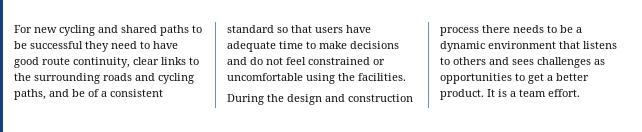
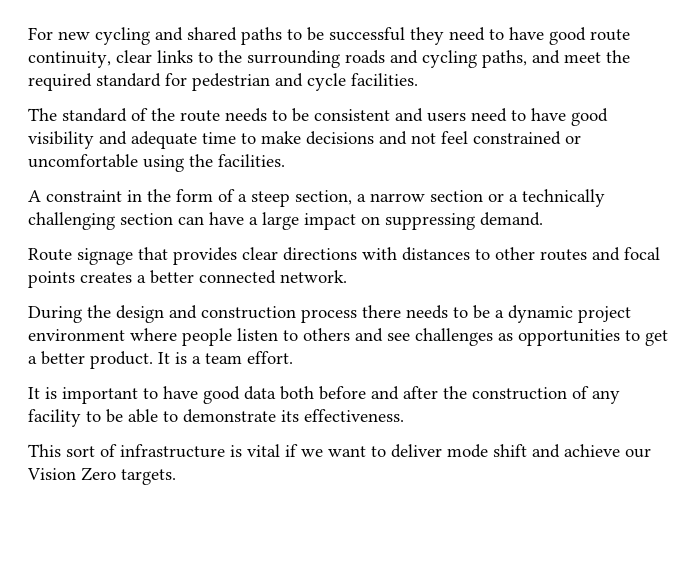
- For new cycling and shared paths to be successful they need to have good route continuity, clear links to the surrounding roads and cycling paths, and be of a consistent standard so that users have adequate time to make decisions and do not feel constrained or uncomfortable using the facilities.
+ For new cycling and shared paths to be successful they need to have good route continuity, clear links to the surrounding roads and cycling paths, and meet the required standard for pedestrian and cycle facilities.
+ The standard of the route needs to be consistent and users need to have good visibility and adequate time to make decisions and not feel constrained or uncomfortable using the facilities.
+ A constraint in the form of a steep section, a narrow section or a technically challenging section can have a large impact on suppressing demand.
+ Route signage that provides clear directions with distances to other routes and focal points creates a better connected network.
- During the design and construction process there needs to be a dynamic environment that listens to others and sees challenges as opportunities to get a better product.
+ During the design and construction process there needs to be a dynamic project environment where people listen to others and see challenges as opportunities to get a better product.
+ It is important to have good data both before and after the construction of any facility to be able to demonstrate its effectiveness.
+ This sort of infrastructure is vital if we want to deliver mode shift and achieve our Vision Zero targets.

